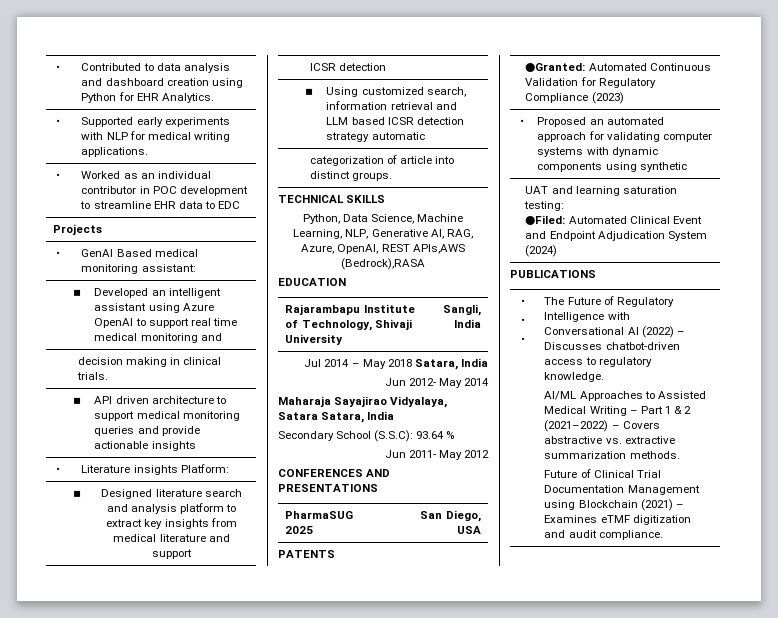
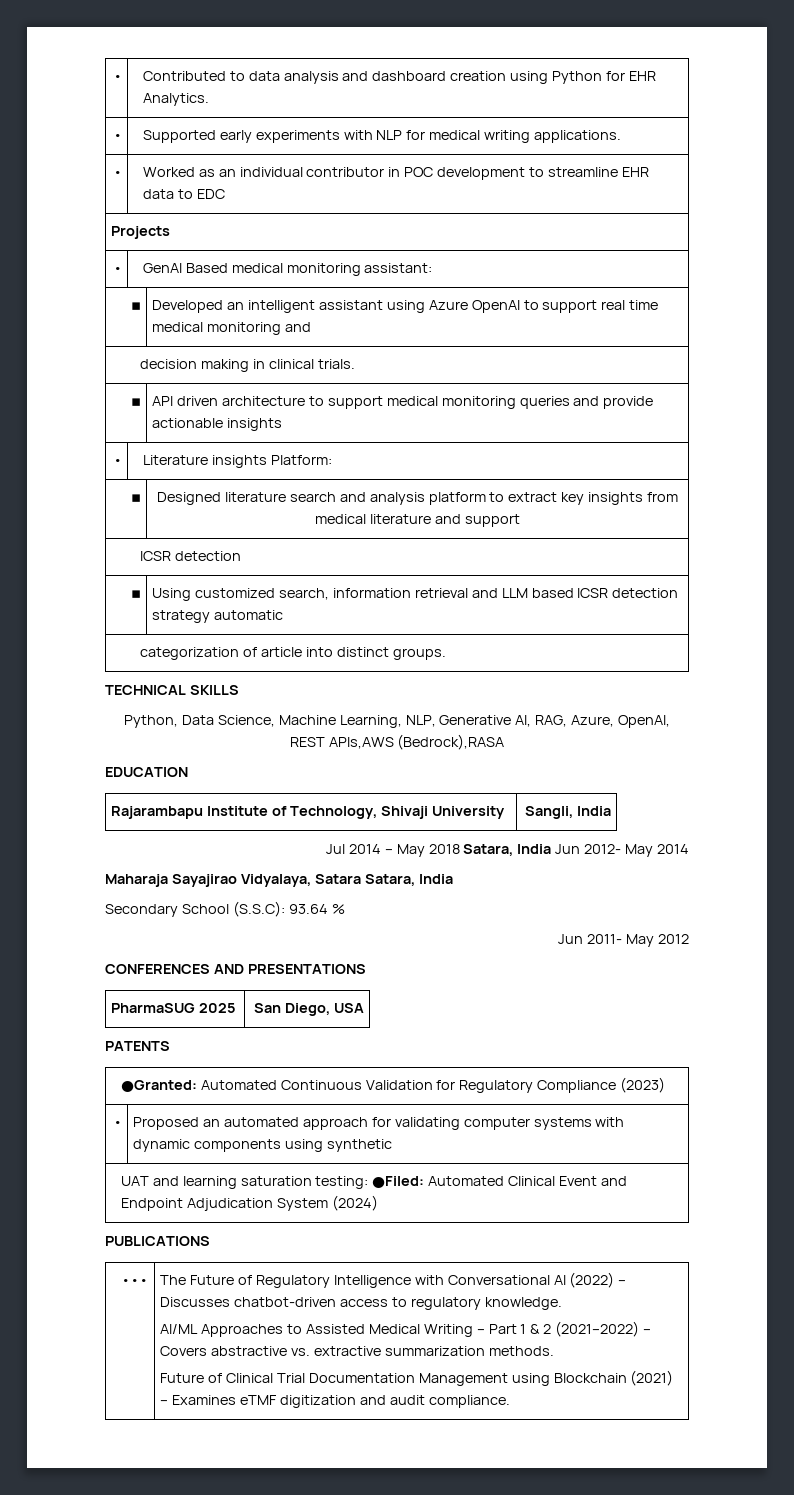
- Jul 2014 – May 2018 Satara, India
- Jun 2012- May 2014
+ Jul 2014 – May 2018 Satara, India Jun 2012- May 2014
- UAT and learning saturation testing:
- ●Filed: Automated Clinical Event and Endpoint Adjudication System (2024)
+ UAT and learning saturation testing: ●Filed: Automated Clinical Event and Endpoint Adjudication System (2024)
  PUBLICATIONS
- •
- •
- •
+ •••

